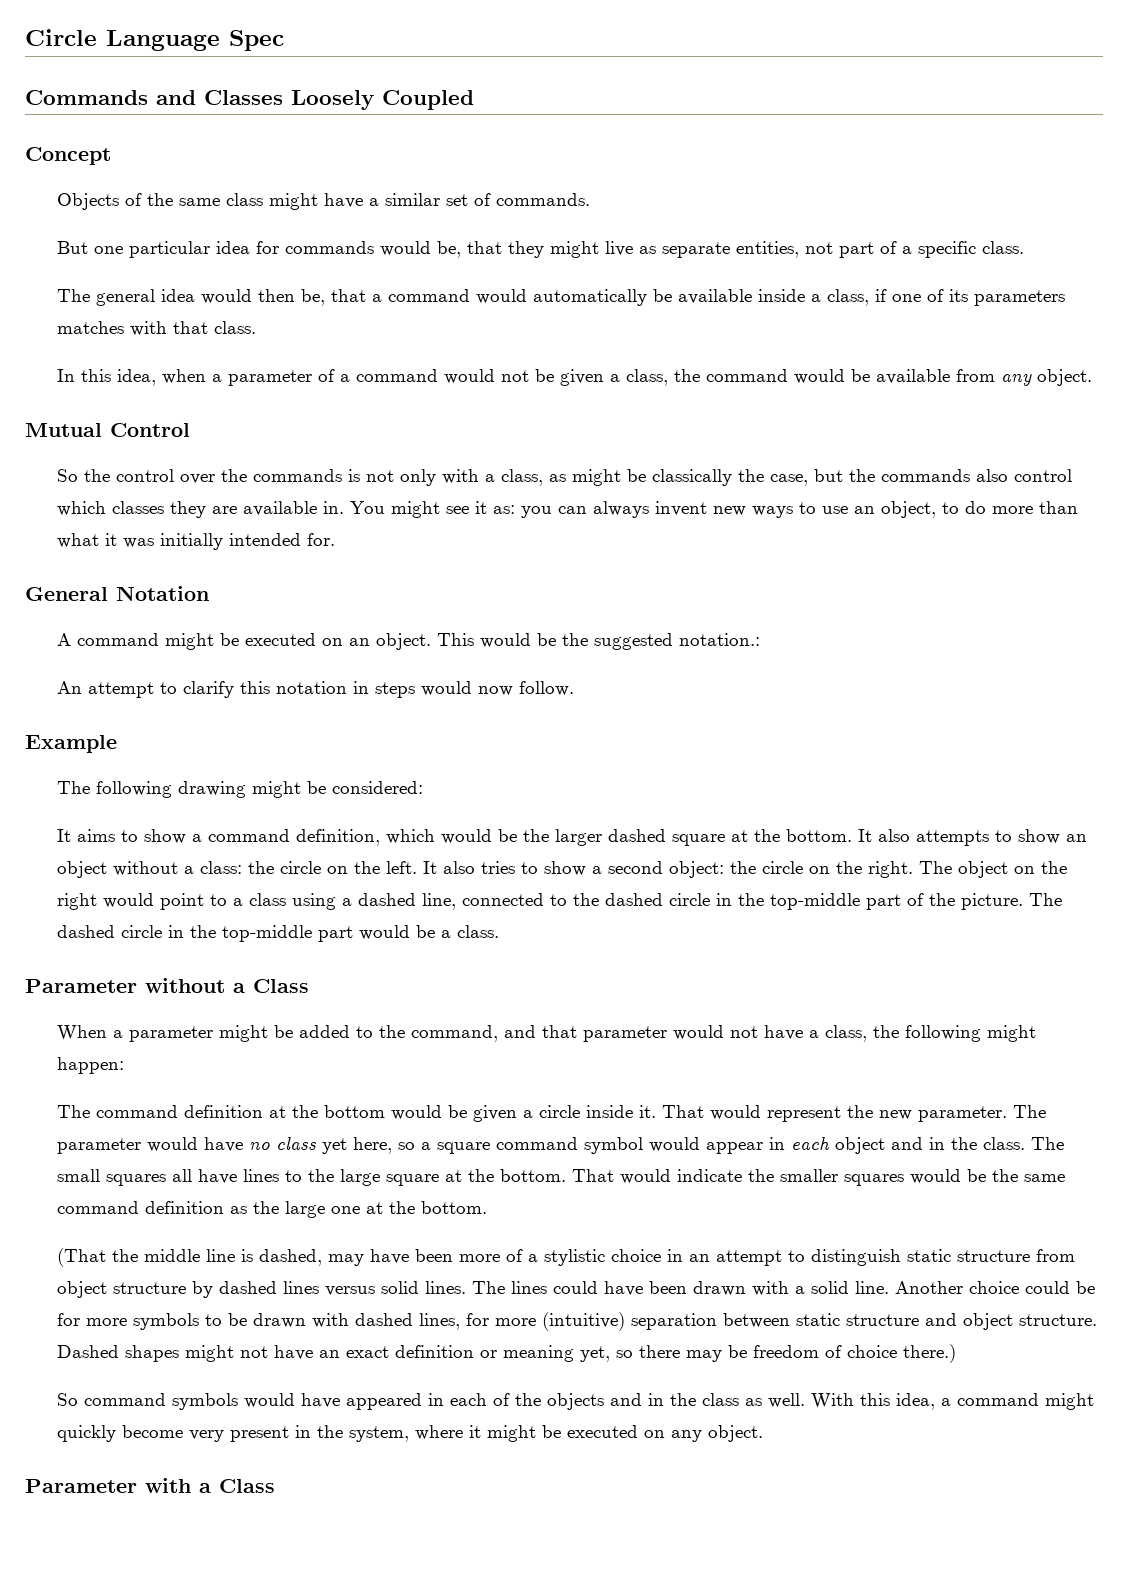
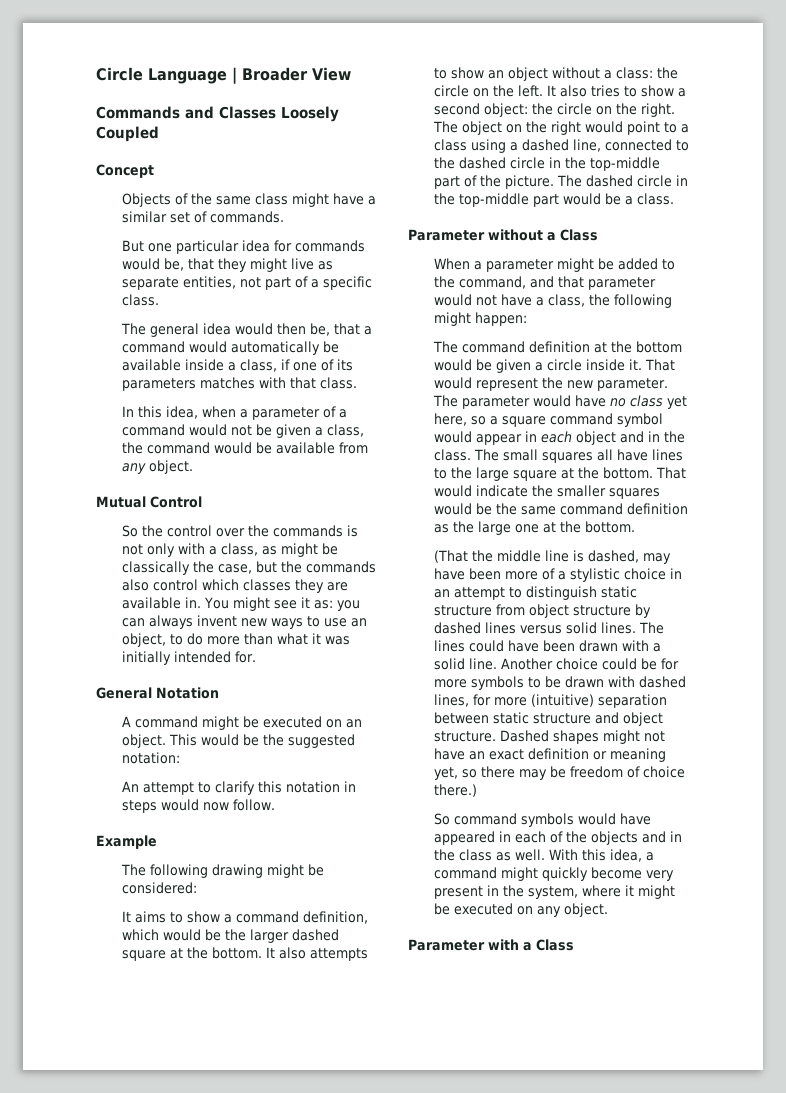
- Circle Language Spec
+ Circle Language | Broader View
- This would be the suggested notation.:
+ This would be the suggested notation:

